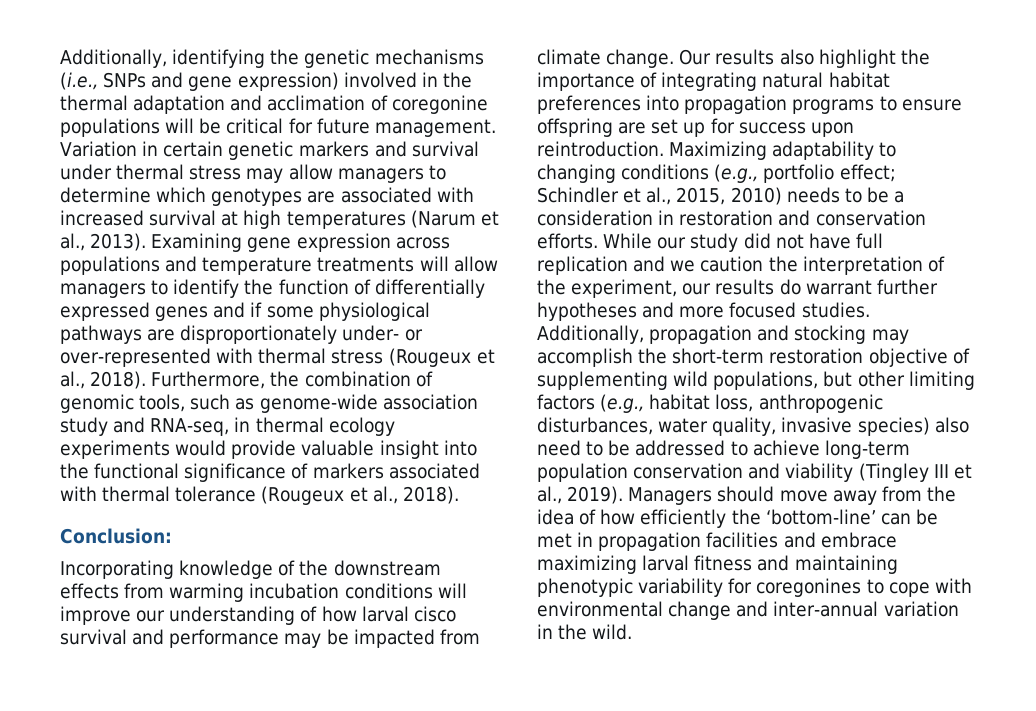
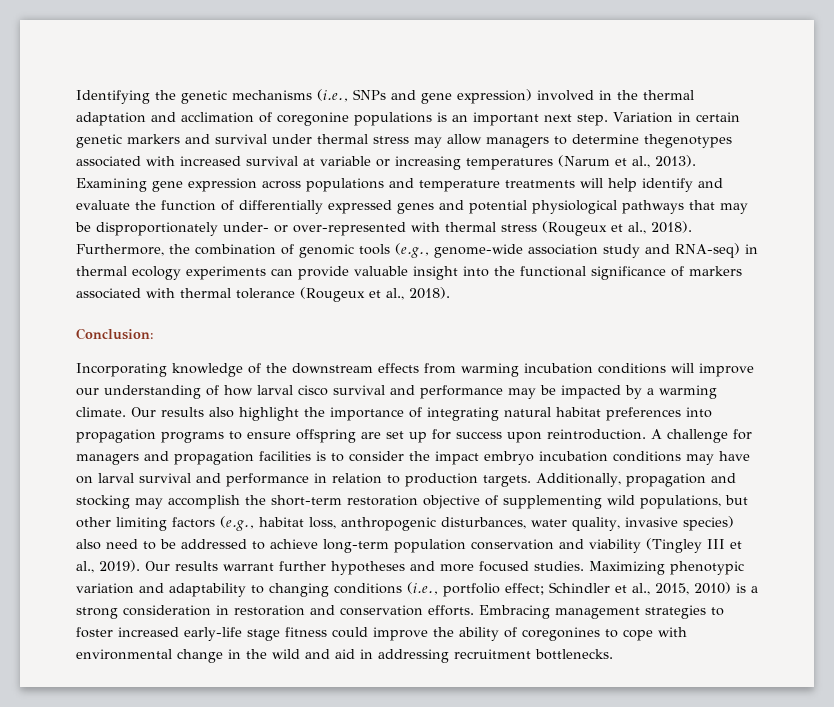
- Additionally, identifying the genetic mechanisms (i.e., SNPs and gene expression) involved in the thermal adaptation and acclimation of coregonine populations will be critical for future management.
+ Identifying the genetic mechanisms (i.e., SNPs and gene expression) involved in the thermal adaptation and acclimation of coregonine populations is an important next step.
- Variation in certain genetic markers and survival under thermal stress may allow managers to determine which genotypes are associated with increased survival at high temperatures (Narum et al., 2013).
+ Variation in certain genetic markers and survival under thermal stress may allow managers to determine thegenotypes associated with increased survival at variable or increasing temperatures (Narum et al., 2013).
- Examining gene expression across populations and temperature treatments will allow managers to identify the function of differentially expressed genes and if some physiological pathways are disproportionately under- or over-represented with thermal stress (Rougeux et al., 2018).
+ Examining gene expression across populations and temperature treatments will help identify and evaluate the function of differentially expressed genes and potential physiological pathways that may be disproportionately under- or over-represented with thermal stress (Rougeux et al., 2018).
- Furthermore, the combination of genomic tools, such as genome-wide association study and RNA-seq, in thermal ecology experiments would provide valuable insight into the functional significance of markers associated with thermal tolerance (Rougeux et al., 2018).
+ Furthermore, the combination of genomic tools (e.g., genome-wide association study and RNA-seq) in thermal ecology experiments can provide valuable insight into the functional significance of markers associated with thermal tolerance (Rougeux et al., 2018).
- Incorporating knowledge of the downstream effects from warming incubation conditions will improve our understanding of how larval cisco survival and performance may be impacted from climate change.
+ Incorporating knowledge of the downstream effects from warming incubation conditions will improve our understanding of how larval cisco survival and performance may be impacted by a warming climate.
- Maximizing adaptability to changing conditions (e.g., portfolio effect; Schindler et al., 2015, 2010) needs to be a consideration in restoration and conservation efforts. While our study did not have full replication and we caution the interpretation of the experiment, our results do warrant further hypotheses and more focused studies.
+ A challenge for managers and propagation facilities is to consider the impact embryo incubation conditions may have on larval survival and performance in relation to production targets.
- Managers should move away from the idea of how efficiently the ‘bottom-line’ can be met in propagation facilities and embrace maximizing larval fitness and maintaining phenotypic variability for coregonines to cope with environmental change and inter-annual variation in the wild.
+ Our results warrant further hypotheses and more focused studies. Maximizing phenotypic variation and adaptability to changing conditions (i.e., portfolio effect; Schindler et al., 2015, 2010) is a strong consideration in restoration and conservation efforts. Embracing management strategies to foster increased early-life stage fitness could improve the ability of coregonines to cope with environmental change in the wild and aid in addressing recruitment bottlenecks.

